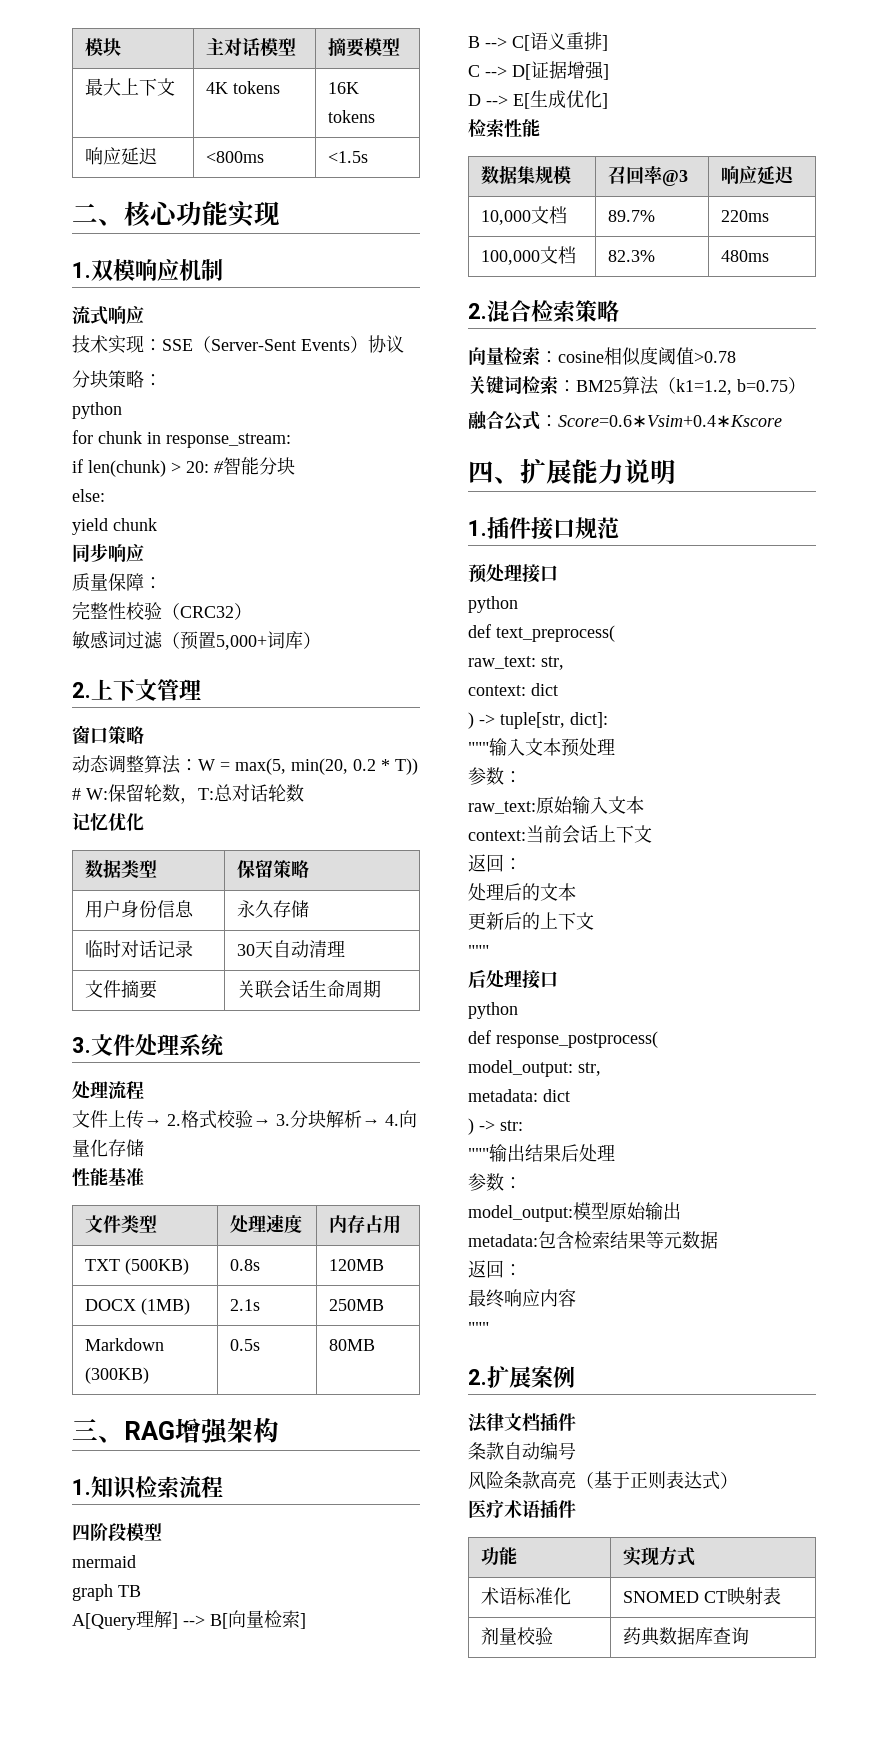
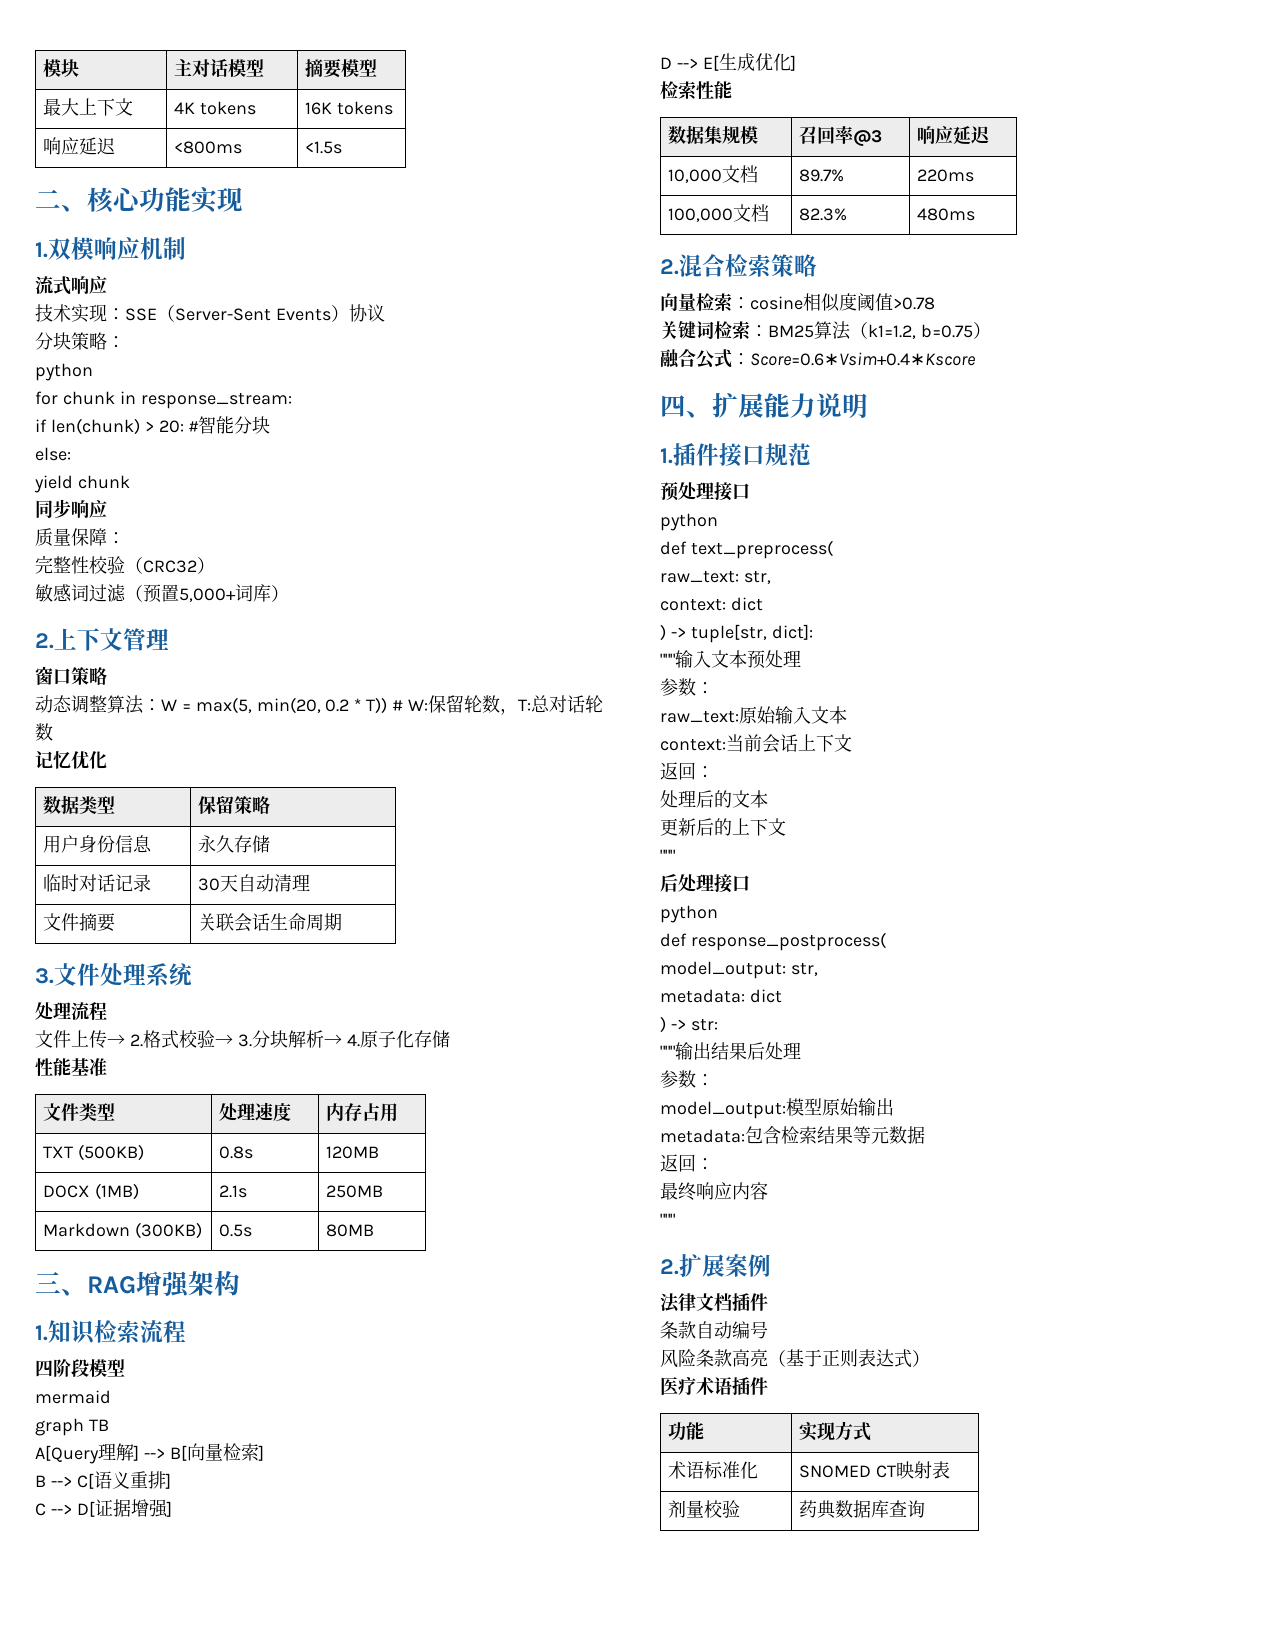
- 文件上传→ 2.格式校验→ 3.分块解析→ 4.向量化存储
+ 文件上传→ 2.格式校验→ 3.分块解析→ 4.原子化存储

